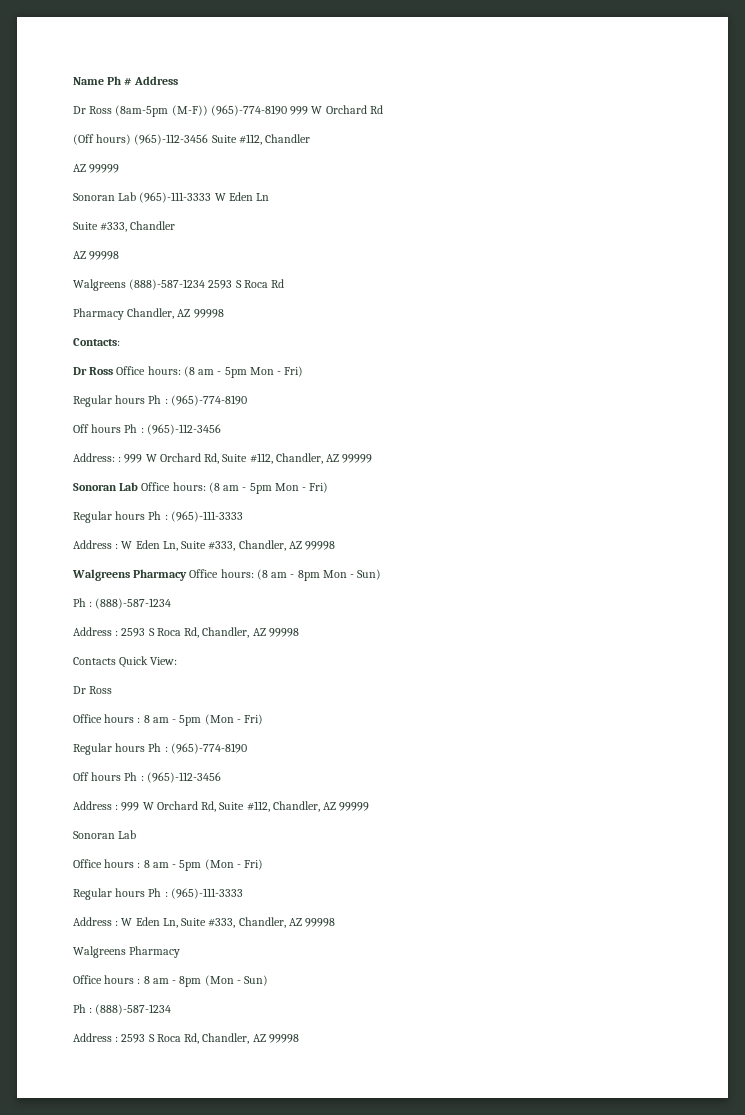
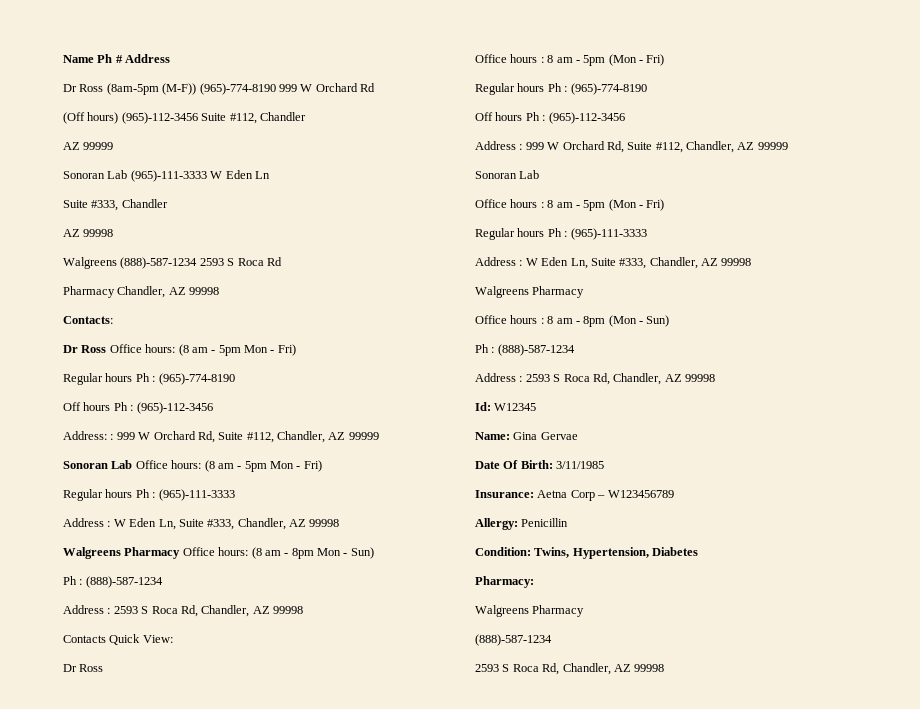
+ Id: W12345
+ Name: Gina Gervae
+ Date Of Birth: 3/11/1985
+ Insurance: Aetna Corp – W123456789
+ Allergy: Penicillin
+ Condition: Twins, Hypertension, Diabetes
+ Pharmacy:
+ Walgreens Pharmacy
+ (888)-587-1234
+ 2593 S Roca Rd, Chandler, AZ 99998

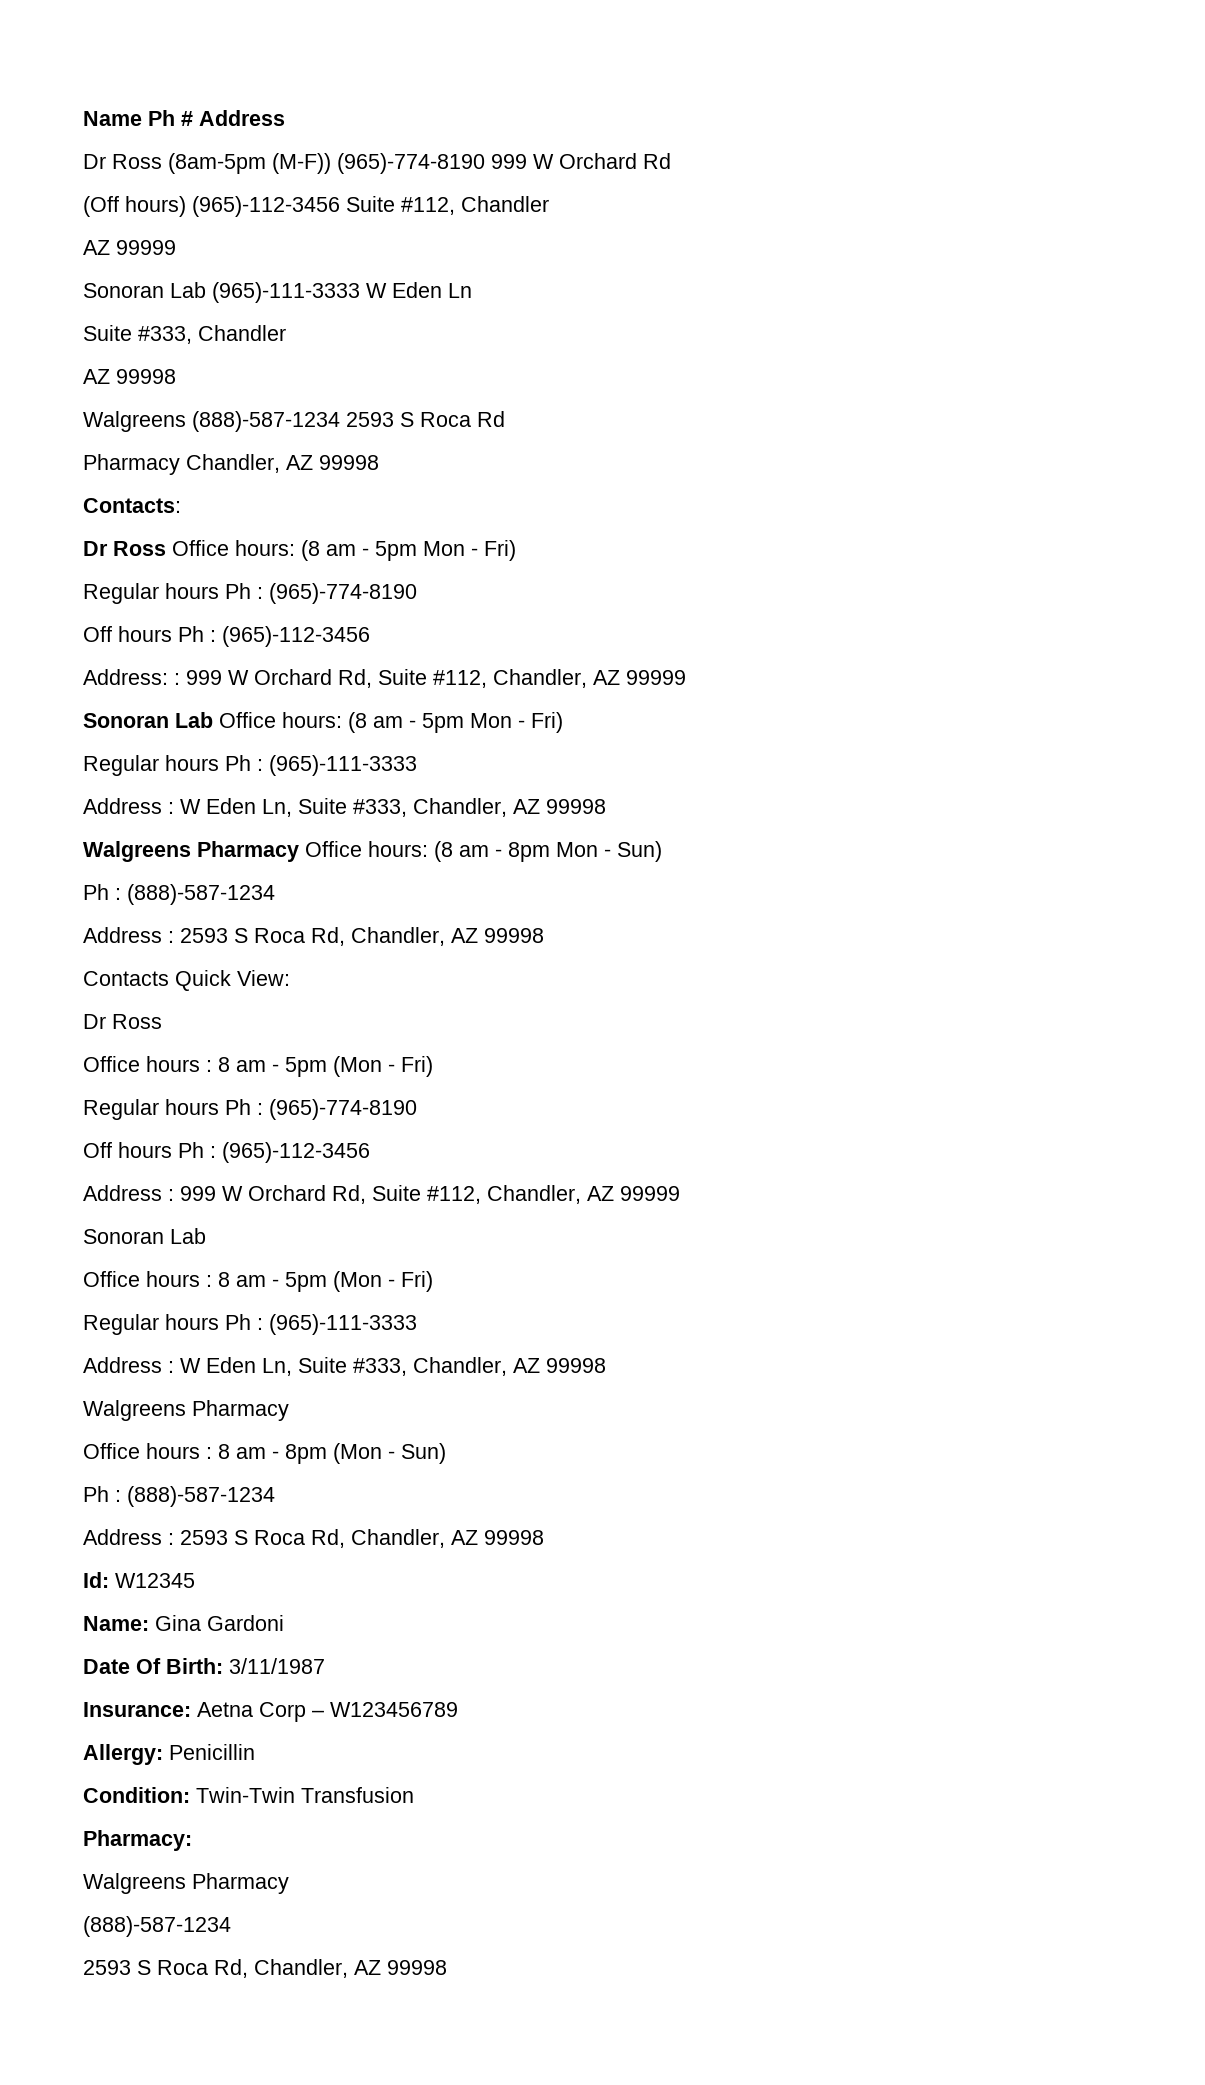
- Name: Gina Gervae
+ Name: Gina Gardoni
- Date Of Birth: 3/11/1985
+ Date Of Birth: 3/11/1987
- Condition: Twins, Hypertension, Diabetes
+ Condition: Twin-Twin Transfusion

